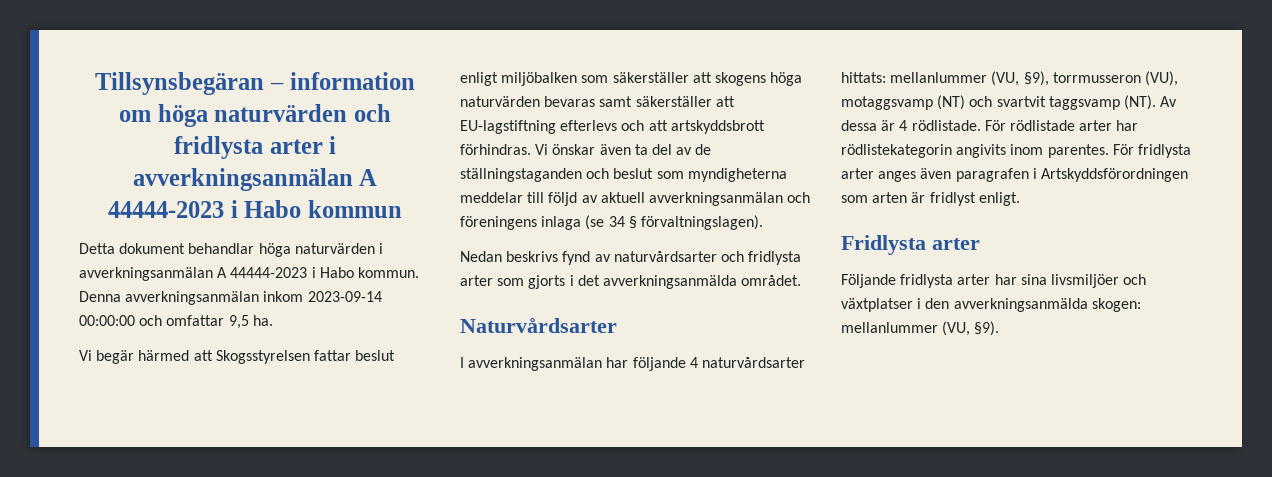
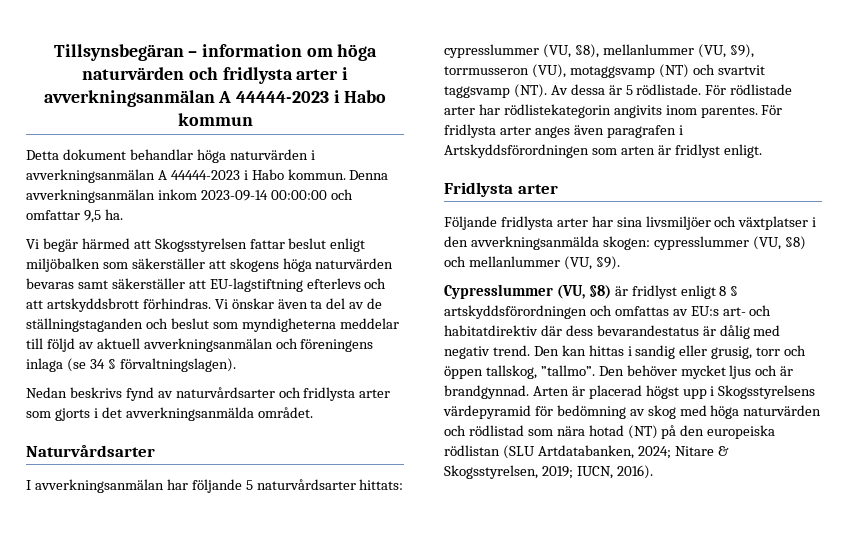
- I avverkningsanmälan har följande 4 naturvårdsarter hittats: mellanlummer (VU, §9), torrmusseron (VU), motaggsvamp (NT) och svartvit taggsvamp (NT). Av dessa är 4 rödlistade.
+ I avverkningsanmälan har följande 5 naturvårdsarter hittats: cypresslummer (VU, §8), mellanlummer (VU, §9), torrmusseron (VU), motaggsvamp (NT) och svartvit taggsvamp (NT). Av dessa är 5 rödlistade.
- Följande fridlysta arter har sina livsmiljöer och växtplatser i den avverkningsanmälda skogen: mellanlummer (VU, §9).
+ Följande fridlysta arter har sina livsmiljöer och växtplatser i den avverkningsanmälda skogen: cypresslummer (VU, §8) och mellanlummer (VU, §9).
+ Cypresslummer (VU, §8) är fridlyst enligt 8 § artskyddsförordningen och omfattas av EU:s art- och habitatdirektiv där dess bevarandestatus är dålig med negativ trend. Den kan hittas i sandig eller grusig, torr och öppen tallskog, ”tallmo”. Den behöver mycket ljus och är brandgynnad. Arten är placerad högst upp i Skogsstyrelsens värdepyramid för bedömning av skog med höga naturvärden och rödlistad som nära hotad (NT) på den europeiska rödlistan (SLU Artdatabanken, 2024; Nitare & Skogsstyrelsen, 2019; IUCN, 2016).

